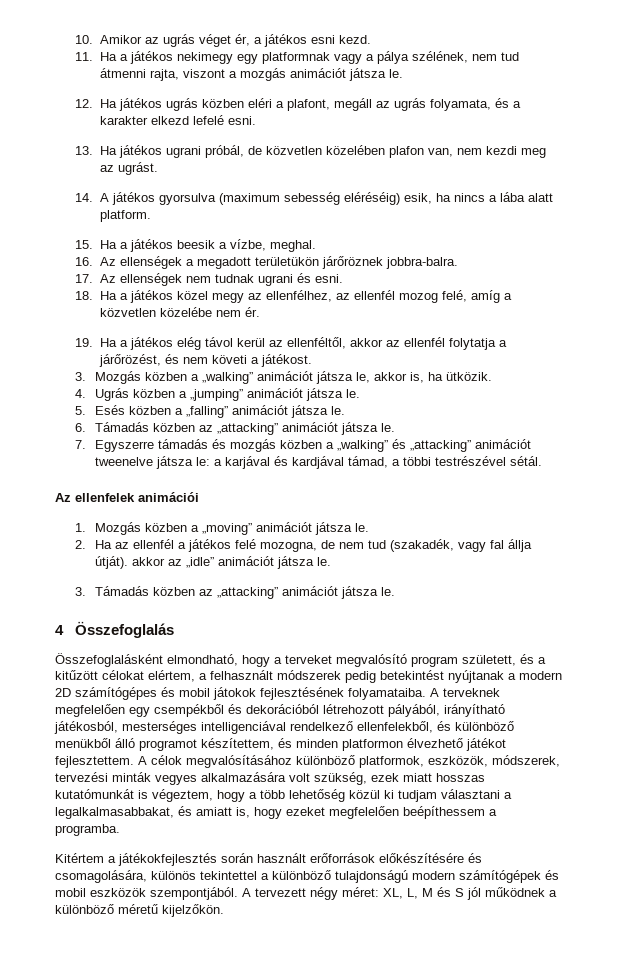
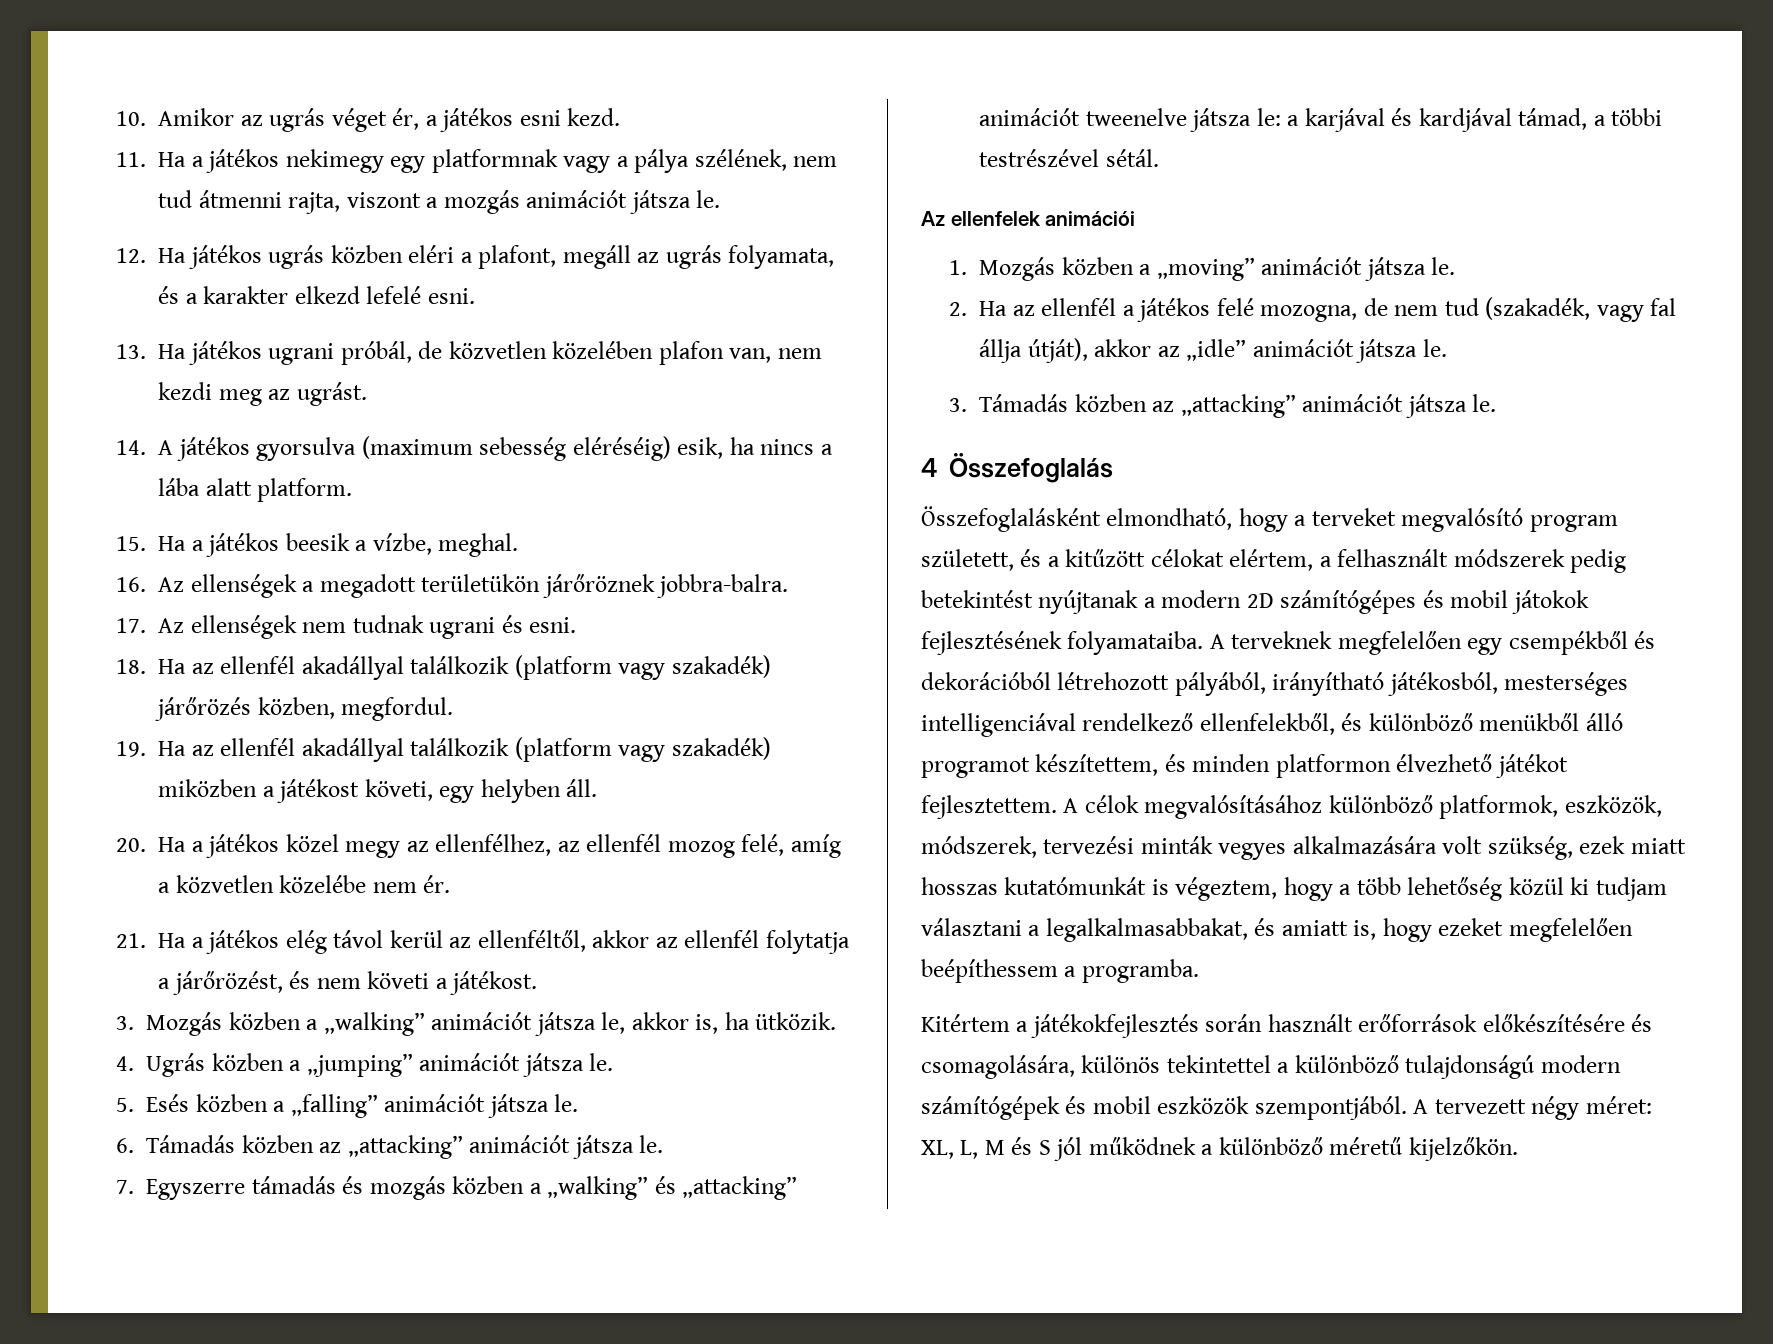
- 18. Ha a játékos közel megy az ellenfélhez, az ellenfél mozog felé, amíg a közvetlen közelébe nem ér.
+ 18. Ha az ellenfél akadállyal találkozik (platform vagy szakadék) járőrözés közben, megfordul.
+ 19. Ha az ellenfél akadállyal találkozik (platform vagy szakadék) miközben a játékost követi, egy helyben áll.
+ 20. Ha a játékos közel megy az ellenfélhez, az ellenfél mozog felé, amíg a közvetlen közelébe nem ér.
- 19. Ha a játékos elég távol kerül az ellenféltől, akkor az ellenfél folytatja a járőrözést, és nem követi a játékost.
+ 21. Ha a játékos elég távol kerül az ellenféltől, akkor az ellenfél folytatja a járőrözést, és nem követi a játékost.
- 2. Ha az ellenfél a játékos felé mozogna, de nem tud (szakadék, vagy fal állja útját). akkor az „idle” animációt játsza le.
+ 2. Ha az ellenfél a játékos felé mozogna, de nem tud (szakadék, vagy fal állja útját), akkor az „idle” animációt játsza le.

